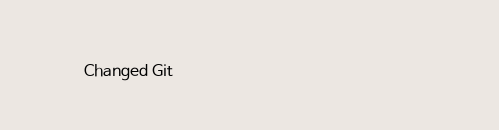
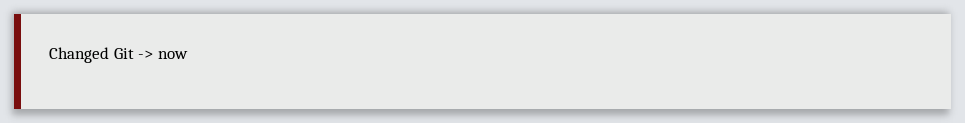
- Changed Git
+ Changed Git -> now

